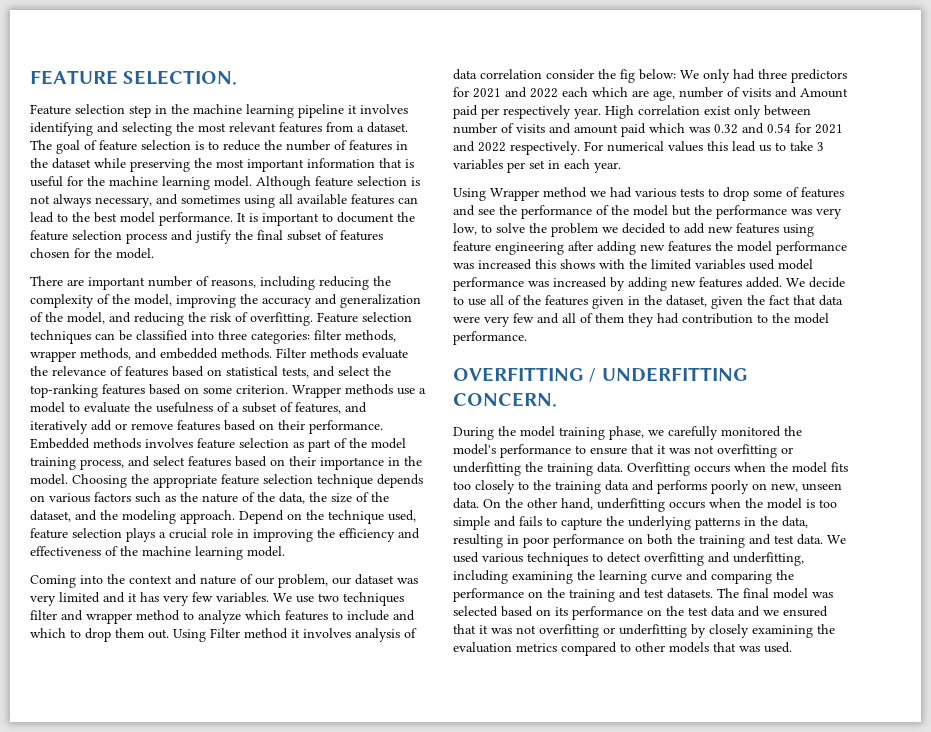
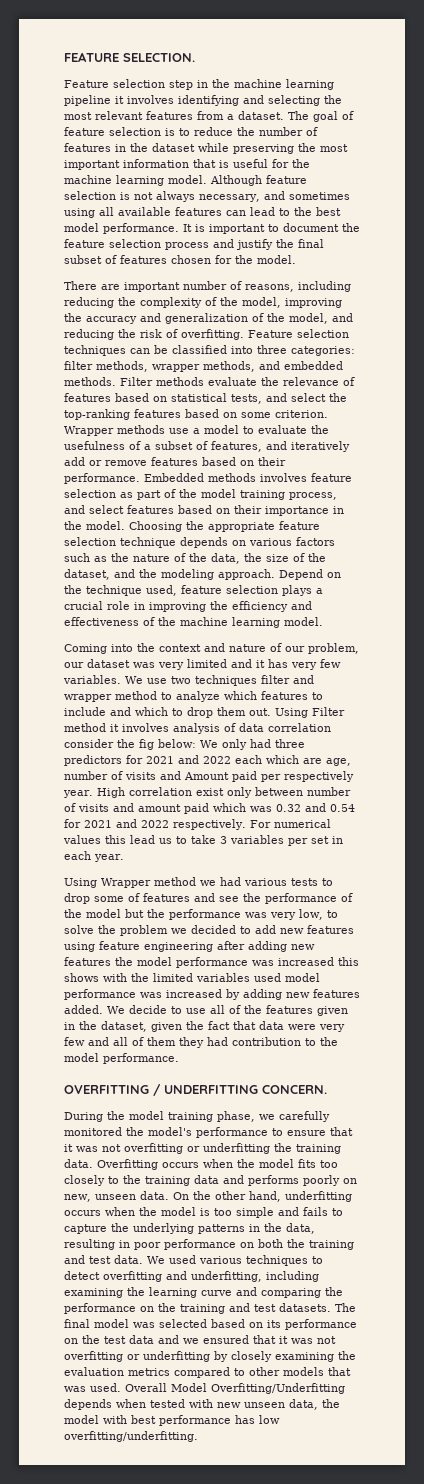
+ Overall Model Overfitting/Underfitting depends when tested with new unseen data, the model with best performance has low overfitting/underfitting.

